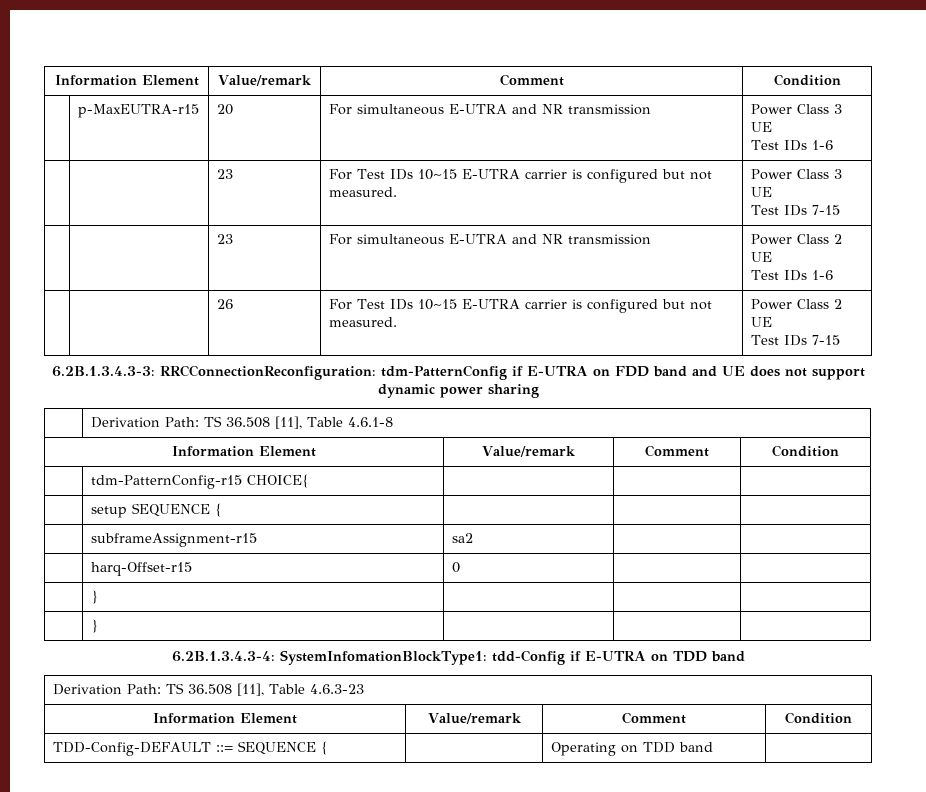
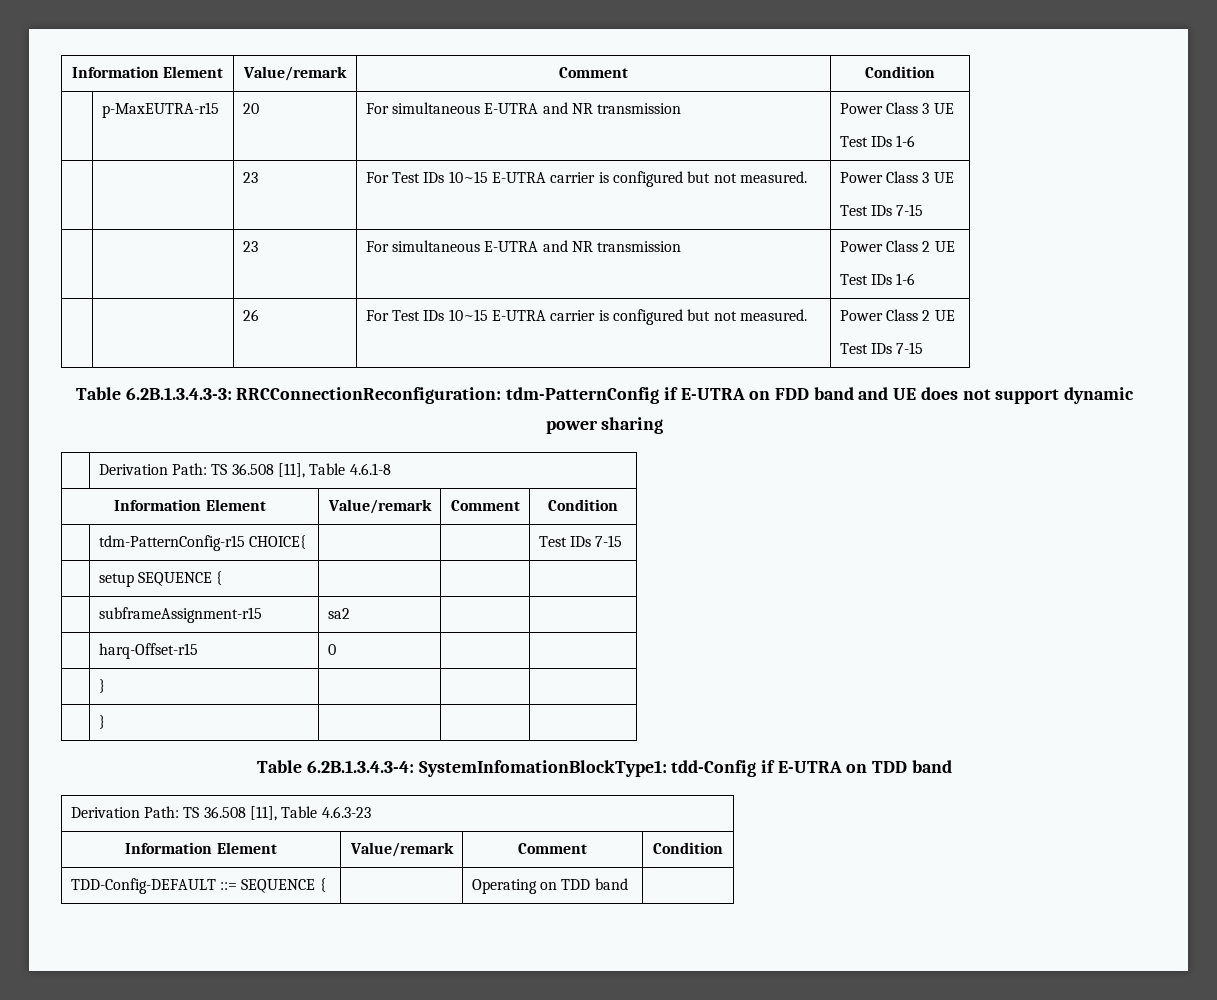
- 6.2B.1.3.4.3-3: RRCConnectionReconfiguration: tdm-PatternConfig if E-UTRA on FDD band and UE does not support dynamic power sharing
+ Table 6.2B.1.3.4.3-3: RRCConnectionReconfiguration: tdm-PatternConfig if E-UTRA on FDD band and UE does not support dynamic power sharing
- | tdm-PatternConfig-r15 CHOICE{ | | |
+ | tdm-PatternConfig-r15 CHOICE{ | | | Test IDs 7-15
- 6.2B.1.3.4.3-4: SystemInfomationBlockType1: tdd-Config if E-UTRA on TDD band
+ Table 6.2B.1.3.4.3-4: SystemInfomationBlockType1: tdd-Config if E-UTRA on TDD band

